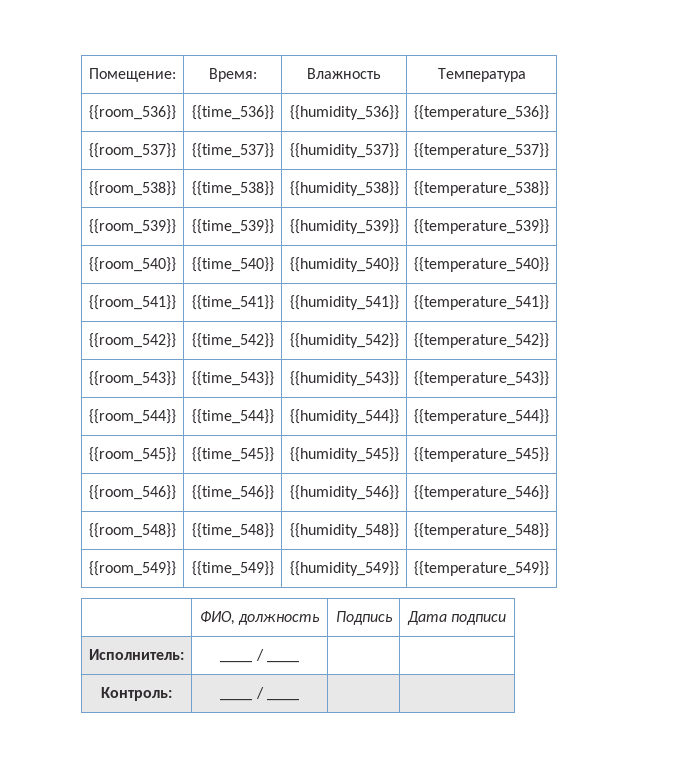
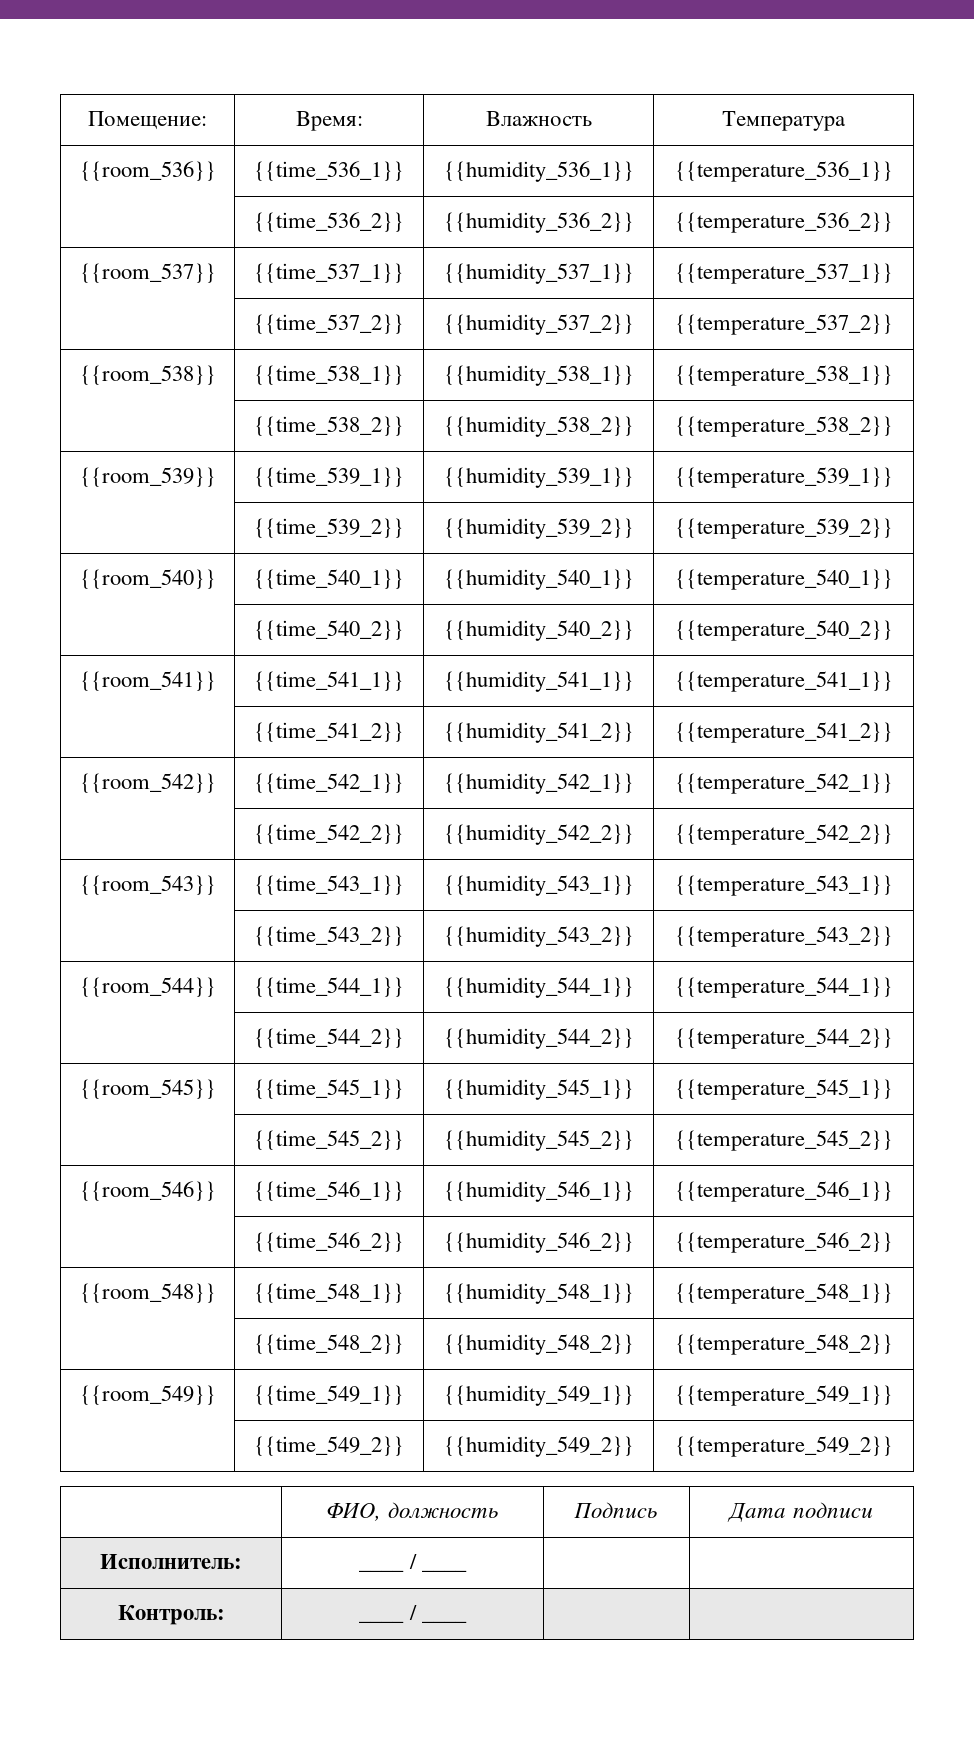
- {{room_536}} | {{time_536}} | {{humidity_536}} | {{temperature_536}}
- {{room_537}} | {{time_537}} | {{humidity_537}} | {{temperature_537}}
- {{room_538}} | {{time_538}} | {{humidity_538}} | {{temperature_538}}
- {{room_539}} | {{time_539}} | {{humidity_539}} | {{temperature_539}}
- {{room_540}} | {{time_540}} | {{humidity_540}} | {{temperature_540}}
- {{room_541}} | {{time_541}} | {{humidity_541}} | {{temperature_541}}
- {{room_542}} | {{time_542}} | {{humidity_542}} | {{temperature_542}}
- {{room_543}} | {{time_543}} | {{humidity_543}} | {{temperature_543}}
- {{room_544}} | {{time_544}} | {{humidity_544}} | {{temperature_544}}
- {{room_545}} | {{time_545}} | {{humidity_545}} | {{temperature_545}}
- {{room_546}} | {{time_546}} | {{humidity_546}} | {{temperature_546}}
- {{room_548}} | {{time_548}} | {{humidity_548}} | {{temperature_548}}
- {{room_549}} | {{time_549}} | {{humidity_549}} | {{temperature_549}}
+ {{room_536}} | {{time_536_1}} | {{humidity_536_1}} | {{temperature_536_1}}
+ | {{time_536_2}} | {{humidity_536_2}} | {{temperature_536_2}}
+ {{room_537}} | {{time_537_1}} | {{humidity_537_1}} | {{temperature_537_1}}
+ | {{time_537_2}} | {{humidity_537_2}} | {{temperature_537_2}}
+ {{room_538}} | {{time_538_1}} | {{humidity_538_1}} | {{temperature_538_1}}
+ | {{time_538_2}} | {{humidity_538_2}} | {{temperature_538_2}}
+ {{room_539}} | {{time_539_1}} | {{humidity_539_1}} | {{temperature_539_1}}
+ | {{time_539_2}} | {{humidity_539_2}} | {{temperature_539_2}}
+ {{room_540}} | {{time_540_1}} | {{humidity_540_1}} | {{temperature_540_1}}
+ | {{time_540_2}} | {{humidity_540_2}} | {{temperature_540_2}}
+ {{room_541}} | {{time_541_1}} | {{humidity_541_1}} | {{temperature_541_1}}
+ | {{time_541_2}} | {{humidity_541_2}} | {{temperature_541_2}}
+ {{room_542}} | {{time_542_1}} | {{humidity_542_1}} | {{temperature_542_1}}
+ | {{time_542_2}} | {{humidity_542_2}} | {{temperature_542_2}}
+ {{room_543}} | {{time_543_1}} | {{humidity_543_1}} | {{temperature_543_1}}
+ | {{time_543_2}} | {{humidity_543_2}} | {{temperature_543_2}}
+ {{room_544}} | {{time_544_1}} | {{humidity_544_1}} | {{temperature_544_1}}
+ | {{time_544_2}} | {{humidity_544_2}} | {{temperature_544_2}}
+ {{room_545}} | {{time_545_1}} | {{humidity_545_1}} | {{temperature_545_1}}
+ | {{time_545_2}} | {{humidity_545_2}} | {{temperature_545_2}}
+ {{room_546}} | {{time_546_1}} | {{humidity_546_1}} | {{temperature_546_1}}
+ | {{time_546_2}} | {{humidity_546_2}} | {{temperature_546_2}}
+ {{room_548}} | {{time_548_1}} | {{humidity_548_1}} | {{temperature_548_1}}
+ | {{time_548_2}} | {{humidity_548_2}} | {{temperature_548_2}}
+ {{room_549}} | {{time_549_1}} | {{humidity_549_1}} | {{temperature_549_1}}
+ | {{time_549_2}} | {{humidity_549_2}} | {{temperature_549_2}}

